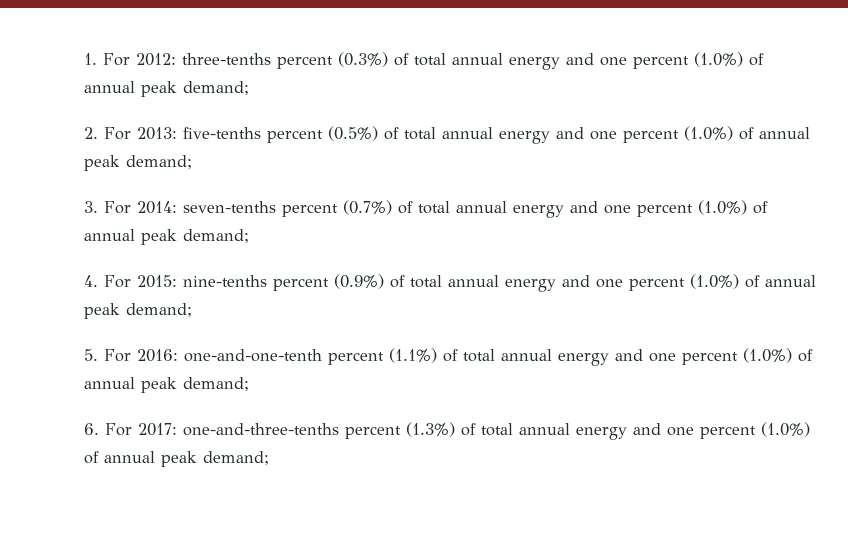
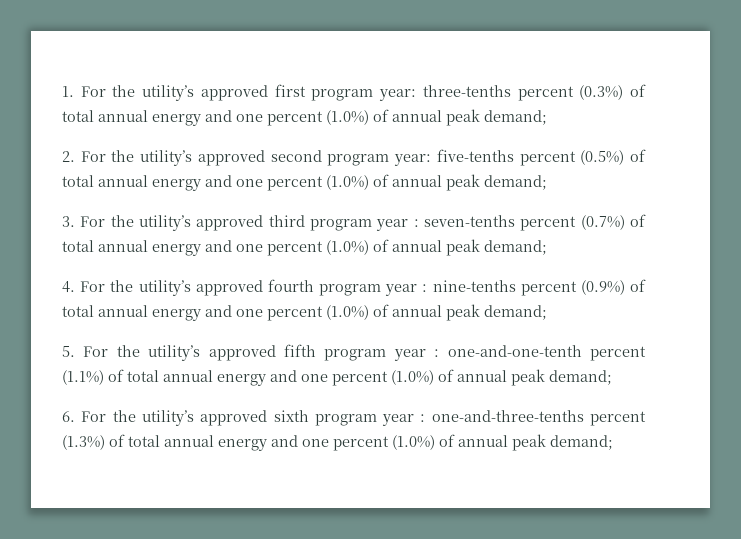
- 1. For 2012: three-tenths percent (0.3%) of total annual energy and one percent (1.0%) of annual peak demand;
+ 1. For the utility’s approved first program year: three-tenths percent (0.3%) of total annual energy and one percent (1.0%) of annual peak demand;
- 2. For 2013: five-tenths percent (0.5%) of total annual energy and one percent (1.0%) of annual peak demand;
+ 2. For the utility’s approved second program year: five-tenths percent (0.5%) of total annual energy and one percent (1.0%) of annual peak demand;
- 3. For 2014: seven-tenths percent (0.7%) of total annual energy and one percent (1.0%) of annual peak demand;
+ 3. For the utility’s approved third program year : seven-tenths percent (0.7%) of total annual energy and one percent (1.0%) of annual peak demand;
- 4. For 2015: nine-tenths percent (0.9%) of total annual energy and one percent (1.0%) of annual peak demand;
+ 4. For the utility’s approved fourth program year : nine-tenths percent (0.9%) of total annual energy and one percent (1.0%) of annual peak demand;
- 5. For 2016: one-and-one-tenth percent (1.1%) of total annual energy and one percent (1.0%) of annual peak demand;
+ 5. For the utility’s approved fifth program year : one-and-one-tenth percent (1.1%) of total annual energy and one percent (1.0%) of annual peak demand;
- 6. For 2017: one-and-three-tenths percent (1.3%) of total annual energy and one percent (1.0%) of annual peak demand;
+ 6. For the utility’s approved sixth program year : one-and-three-tenths percent (1.3%) of total annual energy and one percent (1.0%) of annual peak demand;

